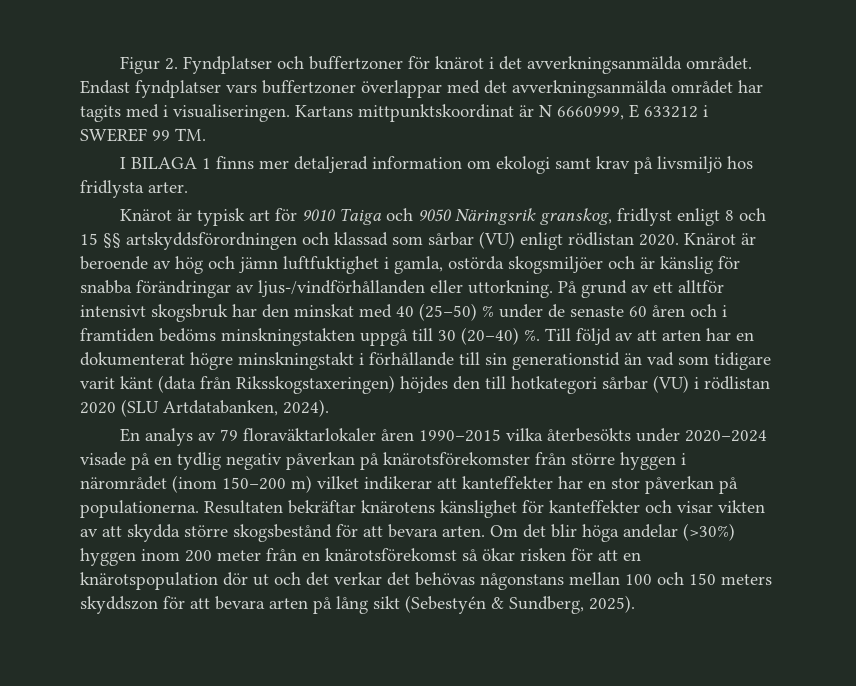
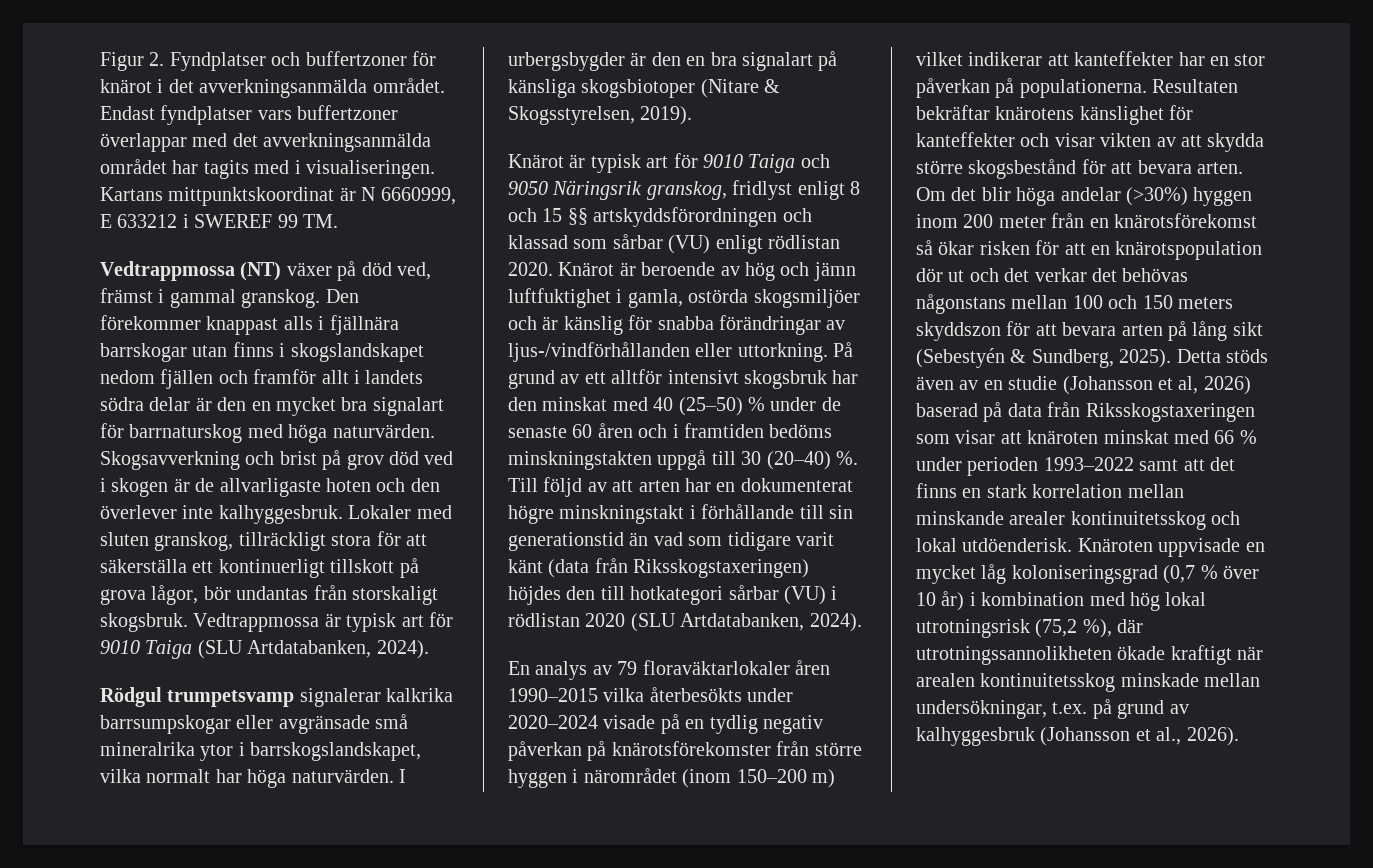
- I BILAGA 1 finns mer detaljerad information om ekologi samt krav på livsmiljö hos fridlysta arter.
+ Vedtrappmossa (NT) växer på död ved, främst i gammal granskog. Den förekommer knappast alls i fjällnära barrskogar utan finns i skogslandskapet nedom fjällen och framför allt i landets södra delar är den en mycket bra signalart för barrnaturskog med höga naturvärden. Skogsavverkning och brist på grov död ved i skogen är de allvarligaste hoten och den överlever inte kalhyggesbruk. Lokaler med sluten granskog, tillräckligt stora för att säkerställa ett kontinuerligt tillskott på grova lågor, bör undantas från storskaligt skogsbruk. Vedtrappmossa är typisk art för 9010 Taiga (SLU Artdatabanken, 2024).
+ Rödgul trumpetsvamp signalerar kalkrika barrsumpskogar eller avgränsade små mineralrika ytor i barrskogslandskapet, vilka normalt har höga naturvärden. I urbergsbygder är den en bra signalart på känsliga skogsbiotoper (Nitare & Skogsstyrelsen, 2019).
+ Detta stöds även av en studie (Johansson et al, 2026) baserad på data från Riksskogstaxeringen som visar att knäroten minskat med 66 % under perioden 1993–2022 samt att det finns en stark korrelation mellan minskande arealer kontinuitetsskog och lokal utdöenderisk. Knäroten uppvisade en mycket låg koloniseringsgrad (0,7 % över 10 år) i kombination med hög lokal utrotningsrisk (75,2 %), där utrotningssannolikheten ökade kraftigt när arealen kontinuitetsskog minskade mellan undersökningar, t.ex. på grund av kalhyggesbruk (Johansson et al., 2026).

